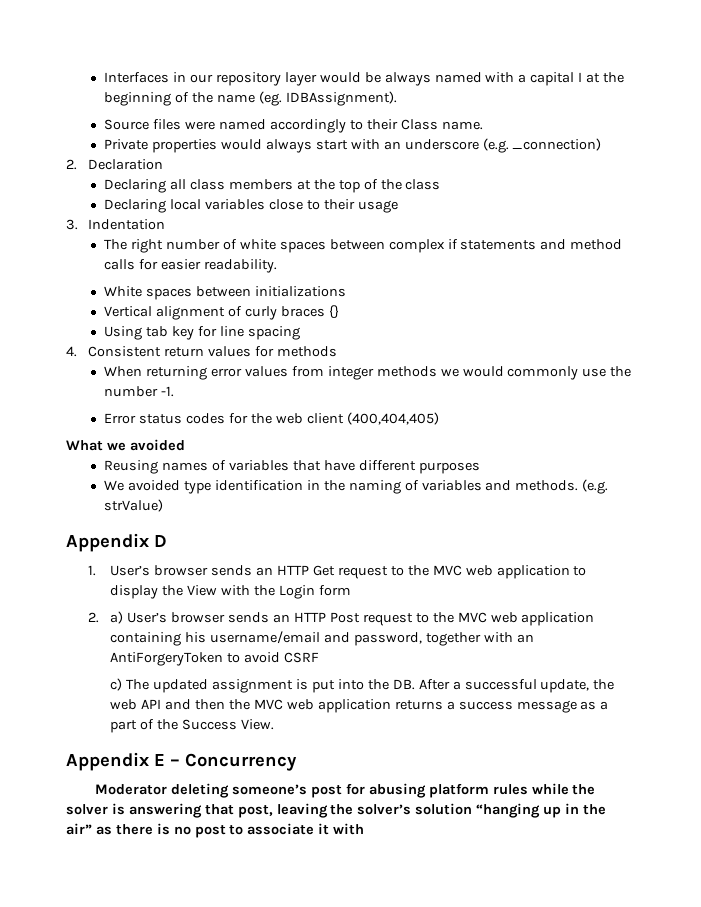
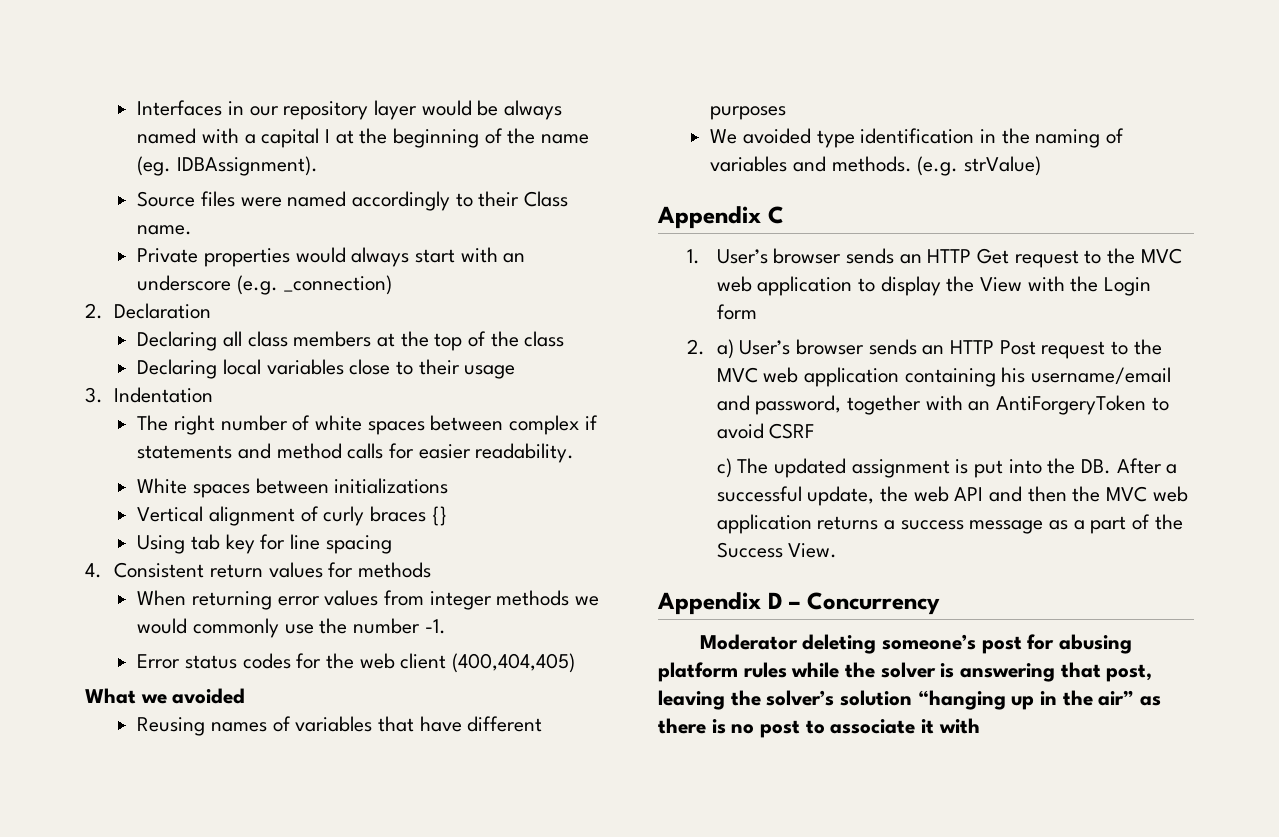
- Appendix D
+ Appendix C
- Appendix E – Concurrency
+ Appendix D – Concurrency

